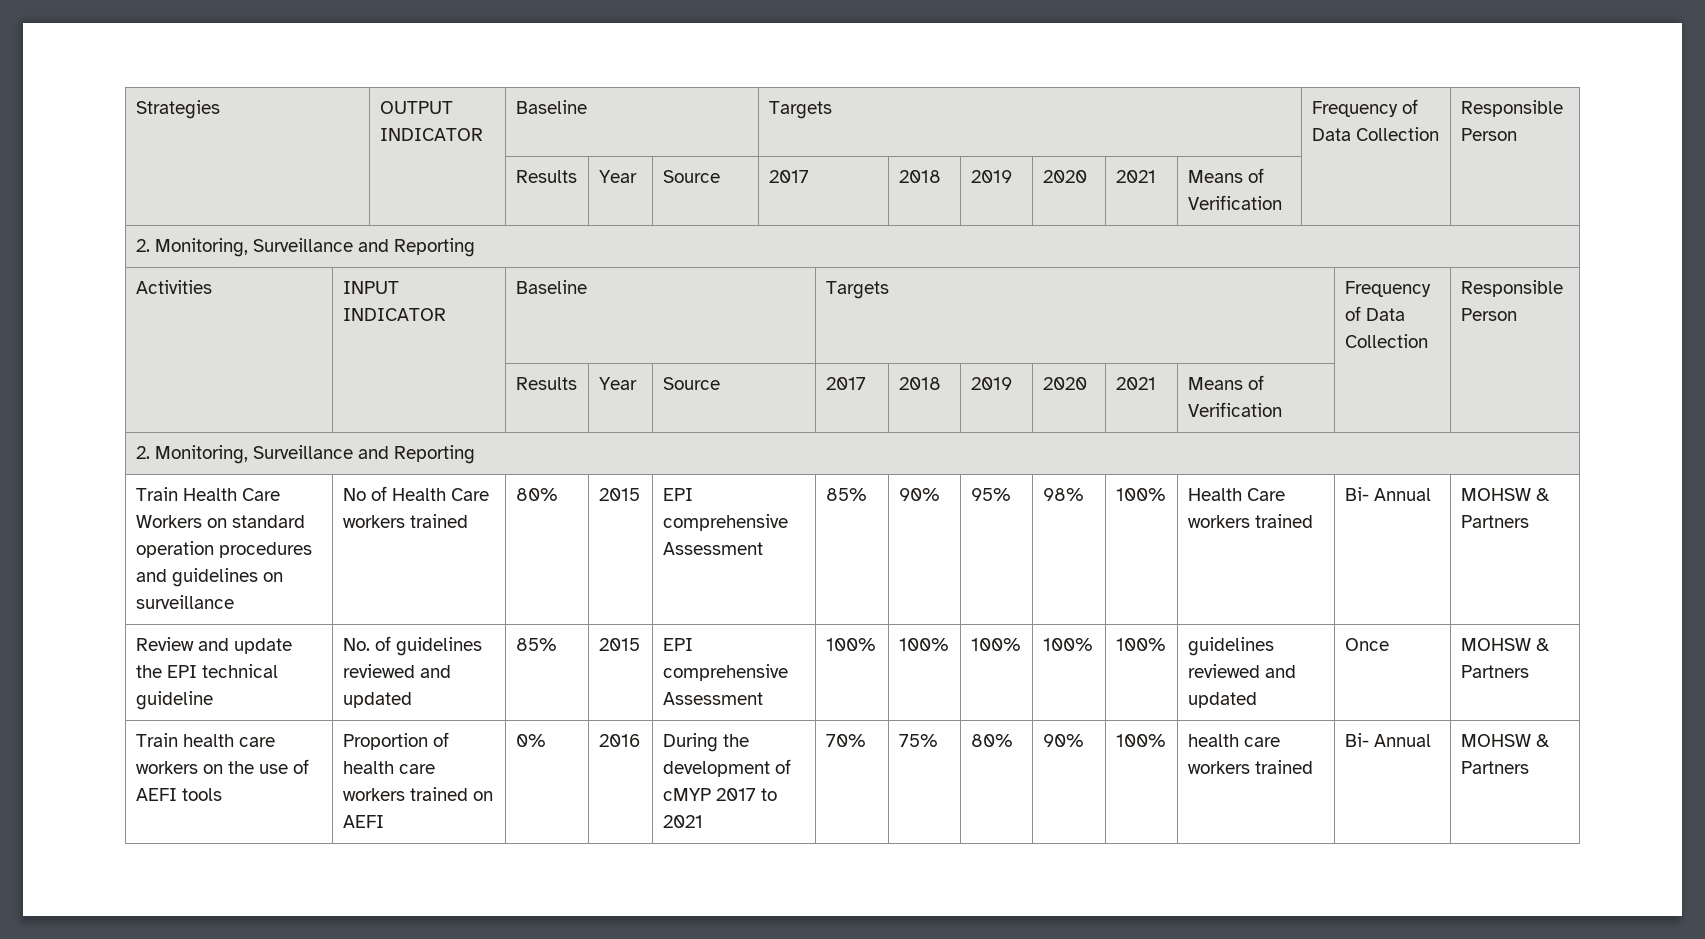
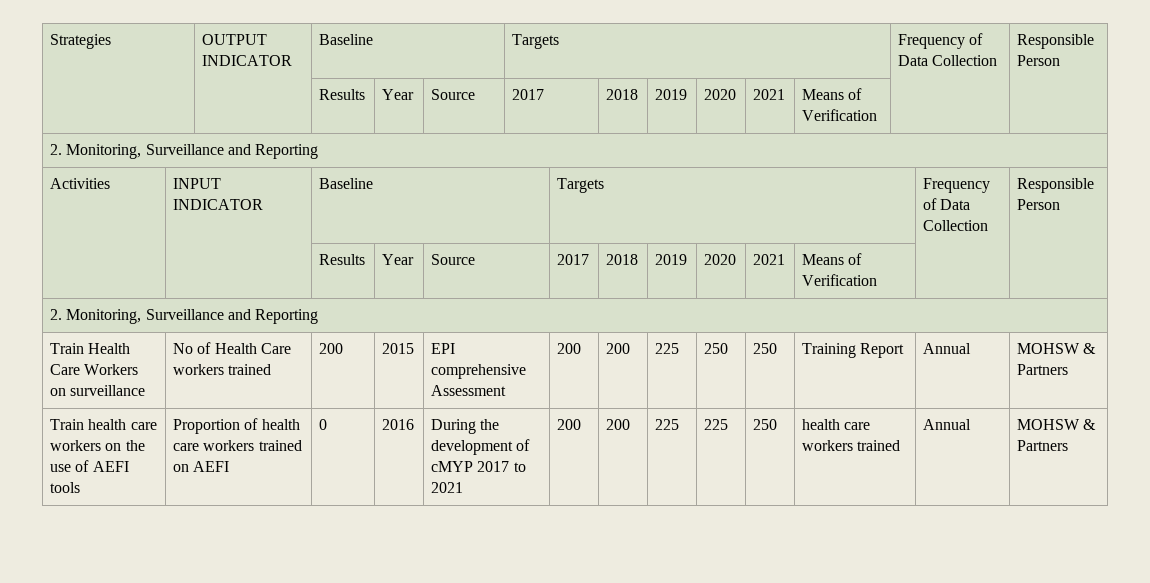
- Train Health Care Workers on standard operation procedures and guidelines on surveillance | No of Health Care workers trained | 80% | 2015 | EPI comprehensive Assessment | 85% | 90% | 95% | 98% | 100% | Health Care workers trained | Bi- Annual | MOHSW & Partners
- Review and update the EPI technical guideline | No. of guidelines reviewed and updated | 85% | 2015 | EPI comprehensive Assessment | 100% | 100% | 100% | 100% | 100% | guidelines reviewed and updated | Once | MOHSW & Partners
+ Train Health Care Workers on surveillance | No of Health Care workers trained | 200 | 2015 | EPI comprehensive Assessment | 200 | 200 | 225 | 250 | 250 | Training Report | Annual | MOHSW & Partners
- 0%
+ 0
- 70% | 75% | 80% | 90% | 100%
+ 200 | 200 | 225 | 225 | 250
- health care workers trained | Bi- Annual
+ health care workers trained | Annual

